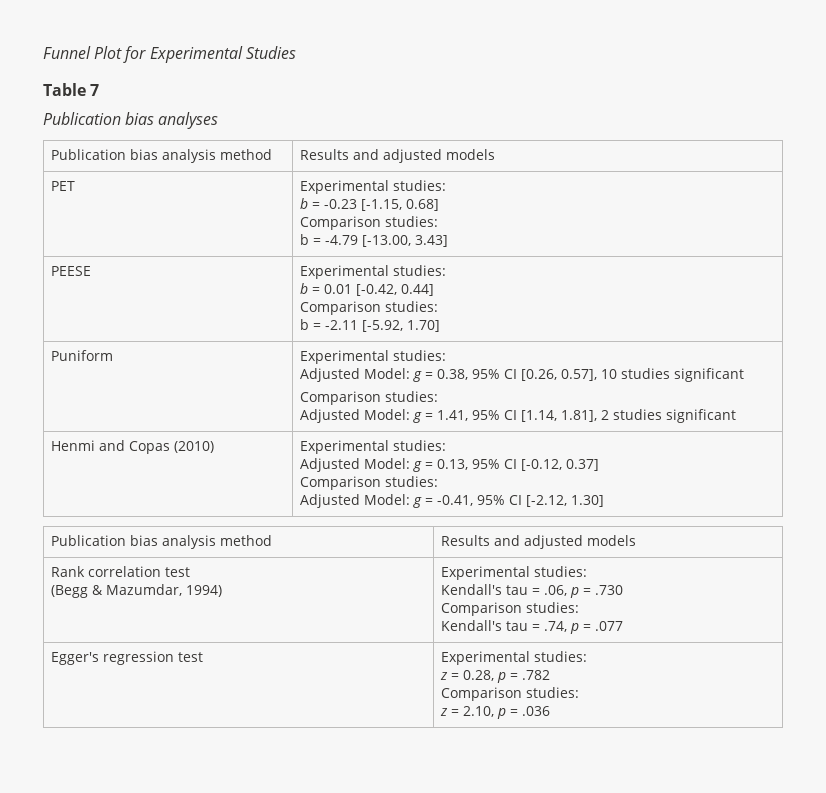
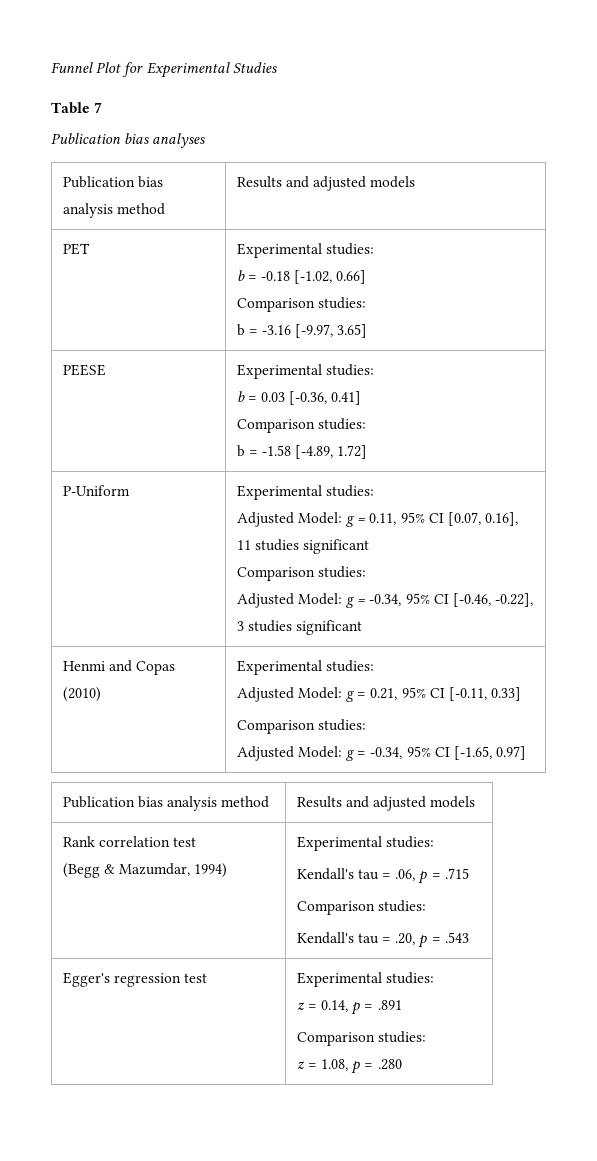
  PET | Experimental studies:
- b = -0.23 [-1.15, 0.68]
+ b = -0.18 [-1.02, 0.66]
  Comparison studies:
- b = -4.79 [-13.00, 3.43]
+ b = -3.16 [-9.97, 3.65]
  PEESE | Experimental studies:
- b = 0.01 [-0.42, 0.44]
+ b = 0.03 [-0.36, 0.41]
  Comparison studies:
- b = -2.11 [-5.92, 1.70]
- Puniform | Experimental studies:
- Adjusted Model: g = 0.38, 95% CI [0.26, 0.57], 10 studies significant
+ b = -1.58 [-4.89, 1.72]
+ P-Uniform | Experimental studies:
+ Adjusted Model: g = 0.11, 95% CI [0.07, 0.16], 11 studies significant
  Comparison studies:
- Adjusted Model: g = 1.41, 95% CI [1.14, 1.81], 2 studies significant
+ Adjusted Model: g = -0.34, 95% CI [-0.46, -0.22], 3 studies significant
  Henmi and Copas (2010) | Experimental studies:
- Adjusted Model: g = 0.13, 95% CI [-0.12, 0.37]
+ Adjusted Model: g = 0.21, 95% CI [-0.11, 0.33]
  Comparison studies:
- Adjusted Model: g = -0.41, 95% CI [-2.12, 1.30]
+ Adjusted Model: g = -0.34, 95% CI [-1.65, 0.97]
  Rank correlation test
  (Begg & Mazumdar, 1994) | Experimental studies:
- Kendall's tau = .06, p = .730
+ Kendall's tau = .06, p = .715
  Comparison studies:
- Kendall's tau = .74, p = .077
+ Kendall's tau = .20, p = .543
  Egger's regression test | Experimental studies:
- z = 0.28, p = .782
+ z = 0.14, p = .891
  Comparison studies:
- z = 2.10, p = .036
+ z = 1.08, p = .280

